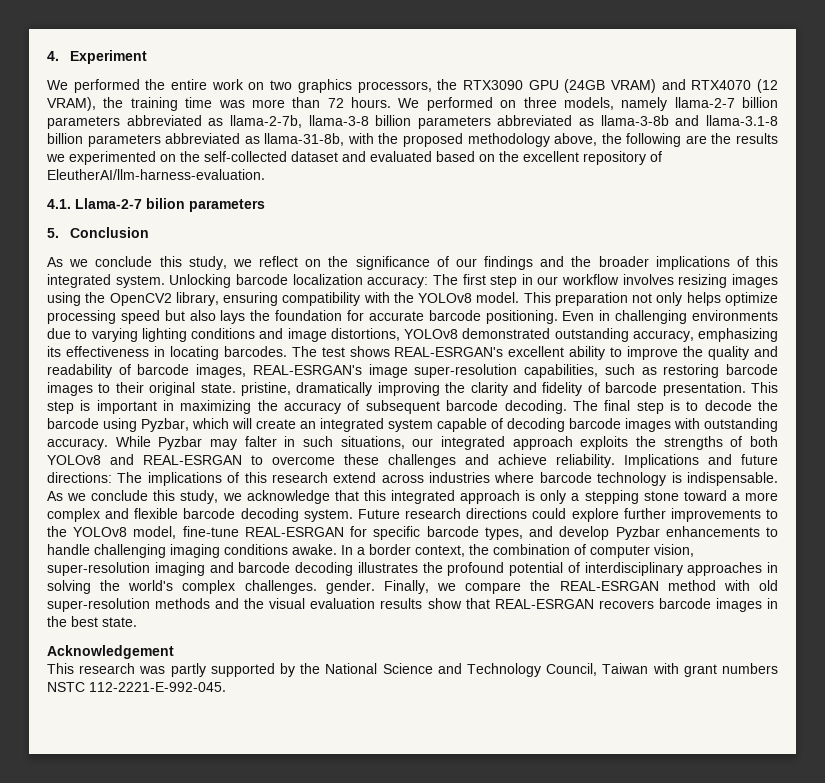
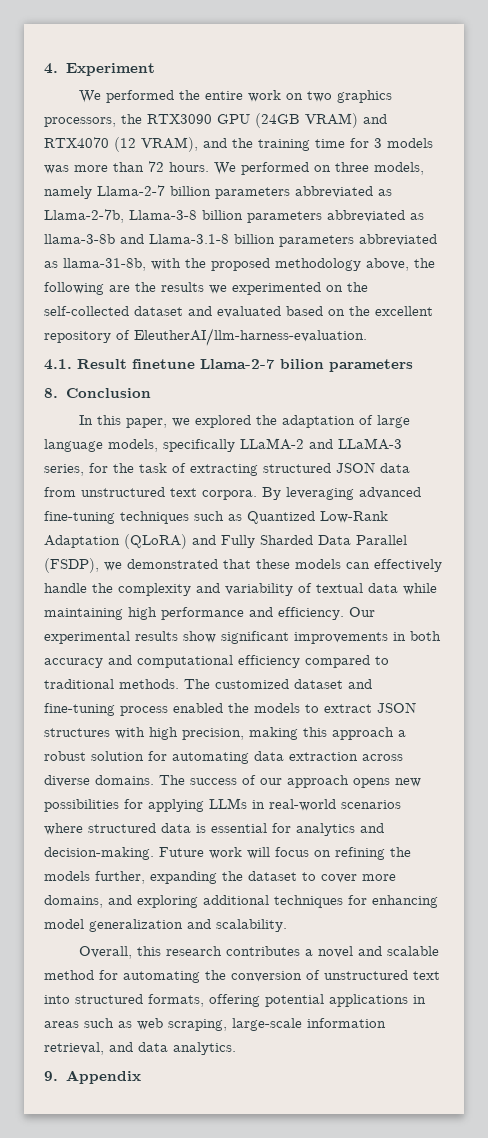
- We performed the entire work on two graphics processors, the RTX3090 GPU (24GB VRAM) and RTX4070 (12 VRAM), the training time was more than 72 hours.
+ We performed the entire work on two graphics processors, the RTX3090 GPU (24GB VRAM) and RTX4070 (12 VRAM), and the training time for 3 models was more than 72 hours.
- We performed on three models, namely llama-2-7 billion parameters abbreviated as llama-2-7b, llama-3-8 billion parameters abbreviated as llama-3-8b and llama-3.1-8 billion parameters abbreviated as llama-31-8b, with the proposed methodology above, the following are the results we experimented on the self-collected dataset and evaluated based on the excellent repository of EleutherAI/llm-harness-evaluation.
+ We performed on three models, namely Llama-2-7 billion parameters abbreviated as Llama-2-7b, Llama-3-8 billion parameters abbreviated as llama-3-8b and Llama-3.1-8 billion parameters abbreviated as llama-31-8b, with the proposed methodology above, the following are the results we experimented on the self-collected dataset and evaluated based on the excellent repository of EleutherAI/llm-harness-evaluation.
- 4.1. Llama-2-7 bilion parameters
+ 4.1. Result finetune Llama-2-7 bilion parameters
- 5. Conclusion
+ 8. Conclusion
- As we conclude this study, we reflect on the significance of our findings and the broader implications of this integrated system. Unlocking barcode localization accuracy: The first step in our workflow involves resizing images using the OpenCV2 library, ensuring compatibility with the YOLOv8 model. This preparation not only helps optimize processing speed but also lays the foundation for accurate barcode positioning. Even in challenging environments due to varying lighting conditions and image distortions, YOLOv8 demonstrated outstanding accuracy, emphasizing its effectiveness in locating barcodes. The test shows REAL-ESRGAN's excellent ability to improve the quality and readability of barcode images, REAL-ESRGAN's image super-resolution capabilities, such as restoring barcode images to their original state. pristine, dramatically improving the clarity and fidelity of barcode presentation. This step is important in maximizing the accuracy of subsequent barcode decoding. The final step is to decode the barcode using Pyzbar, which will create an integrated system capable of decoding barcode images with outstanding accuracy. While Pyzbar may falter in such situations, our integrated approach exploits the strengths of both YOLOv8 and REAL-ESRGAN to overcome these challenges and achieve reliability. Implications and future directions: The implications of this research extend across industries where barcode technology is indispensable. As we conclude this study, we acknowledge that this integrated approach is only a stepping stone toward a more complex and flexible barcode decoding system. Future research directions could explore further improvements to the YOLOv8 model, fine-tune REAL-ESRGAN for specific barcode types, and develop Pyzbar enhancements to handle challenging imaging conditions awake. In a border context, the combination of computer vision, super-resolution imaging and barcode decoding illustrates the profound potential of interdisciplinary approaches in solving the world's complex challenges. gender. Finally, we compare the REAL-ESRGAN method with old super-resolution methods and the visual evaluation results show that REAL-ESRGAN recovers barcode images in the best state.
- Acknowledgement
- This research was partly supported by the National Science and Technology Council, Taiwan with grant numbers NSTC 112-2221-E-992-045.
+ In this paper, we explored the adaptation of large language models, specifically LLaMA-2 and LLaMA-3 series, for the task of extracting structured JSON data from unstructured text corpora. By leveraging advanced fine-tuning techniques such as Quantized Low-Rank Adaptation (QLoRA) and Fully Sharded Data Parallel (FSDP), we demonstrated that these models can effectively handle the complexity and variability of textual data while maintaining high performance and efficiency. Our experimental results show significant improvements in both accuracy and computational efficiency compared to traditional methods. The customized dataset and fine-tuning process enabled the models to extract JSON structures with high precision, making this approach a robust solution for automating data extraction across diverse domains. The success of our approach opens new possibilities for applying LLMs in real-world scenarios where structured data is essential for analytics and decision-making. Future work will focus on refining the models further, expanding the dataset to cover more domains, and exploring additional techniques for enhancing model generalization and scalability.
+ Overall, this research contributes a novel and scalable method for automating the conversion of unstructured text into structured formats, offering potential applications in areas such as web scraping, large-scale information retrieval, and data analytics.
+ 9. Appendix

